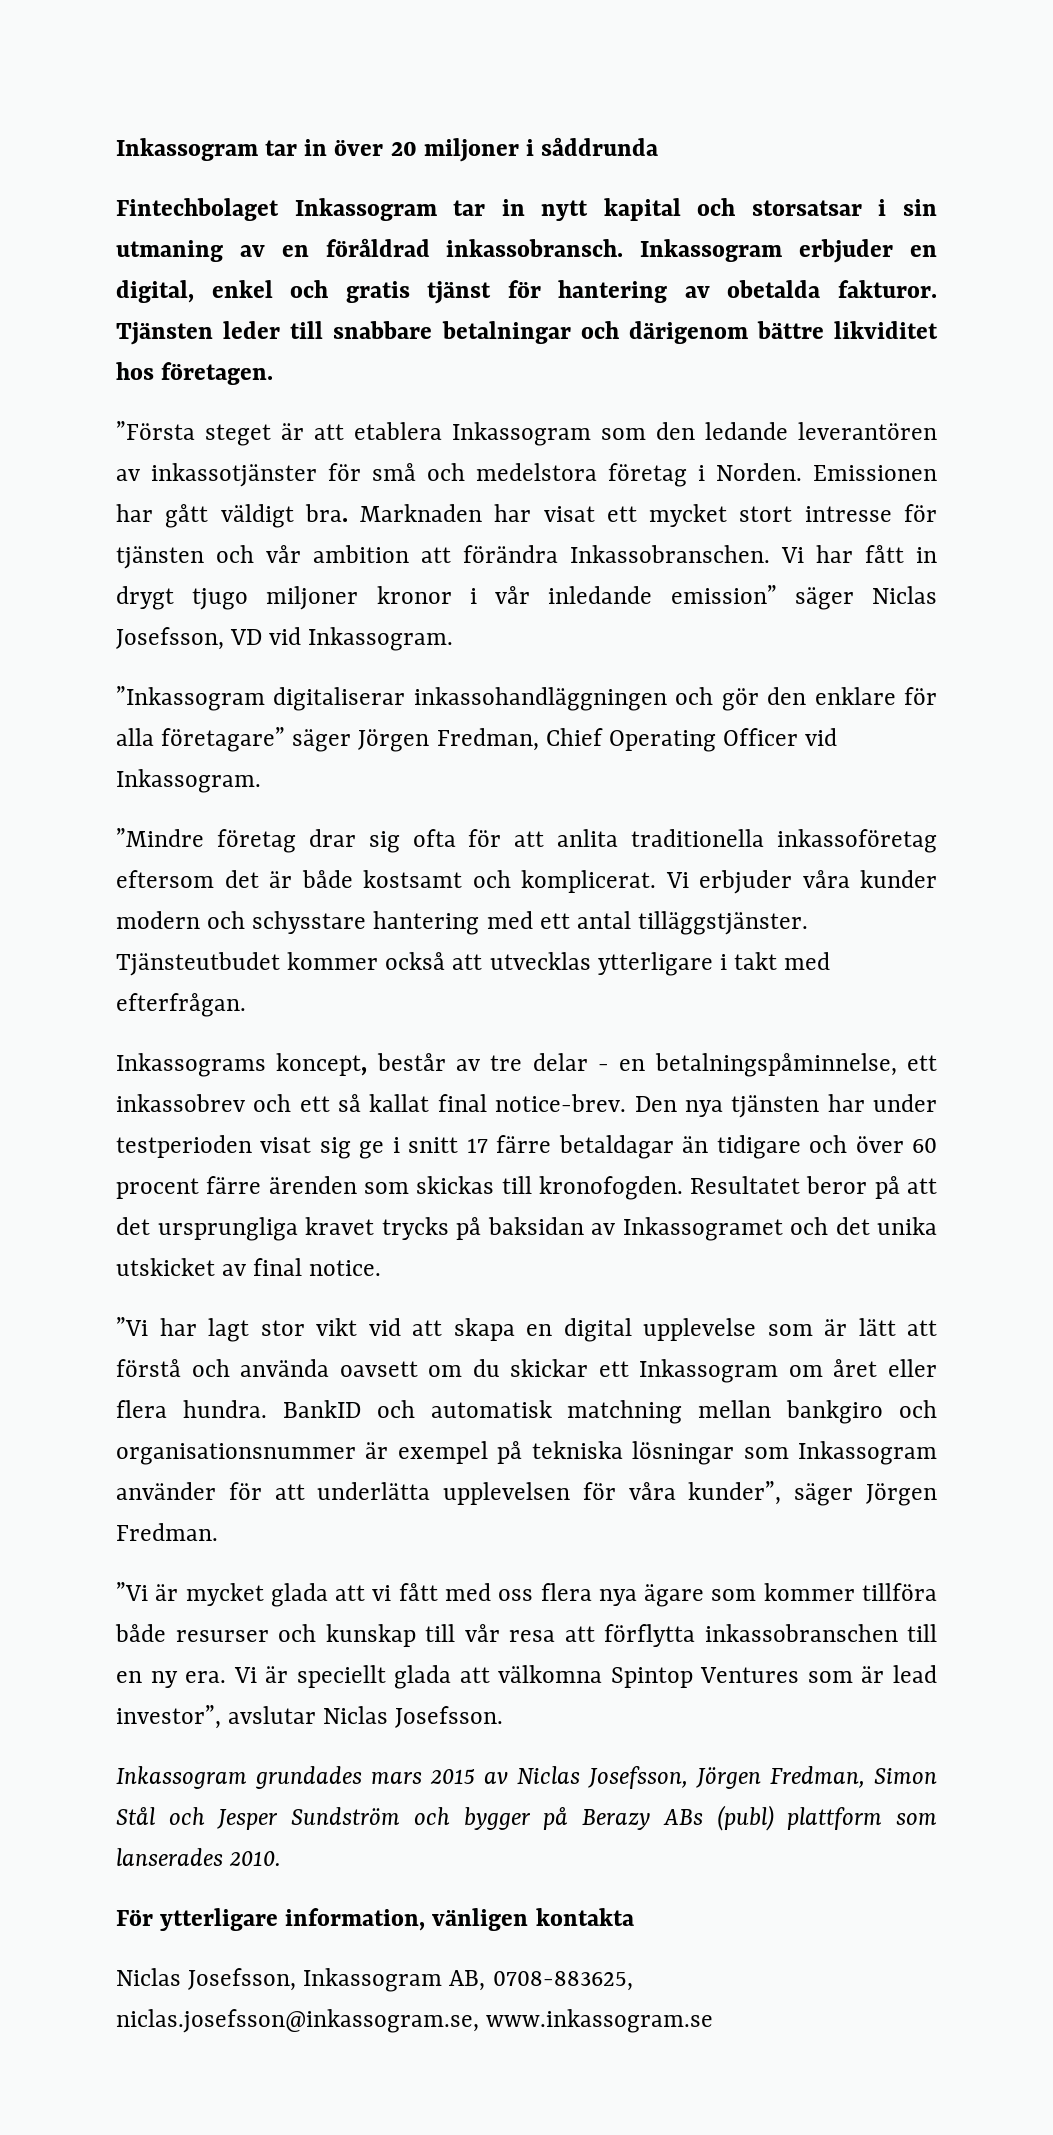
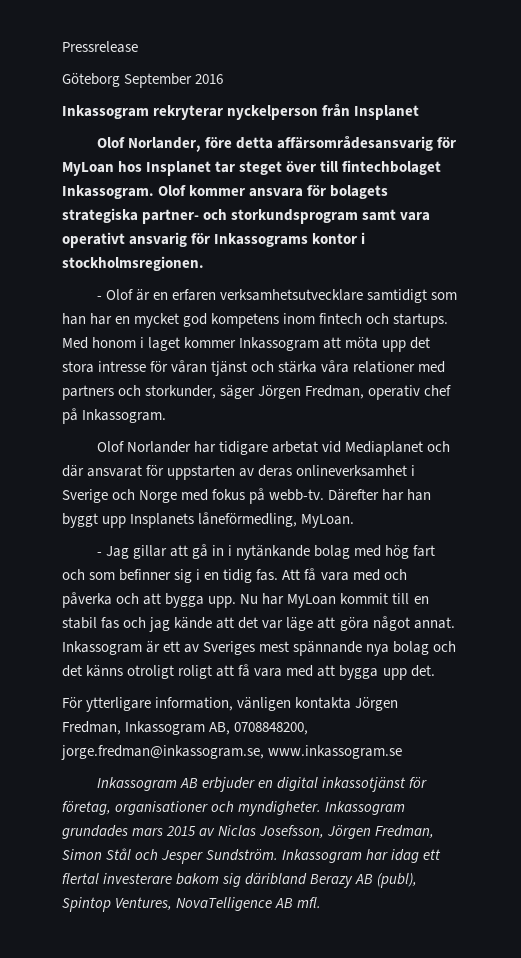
- Inkassogram tar in över 20 miljoner i såddrunda
- Fintechbolaget Inkassogram tar in nytt kapital och storsatsar i sin utmaning av en föråldrad inkassobransch. Inkassogram erbjuder en digital, enkel och gratis tjänst för hantering av obetalda fakturor. Tjänsten leder till snabbare betalningar och därigenom bättre likviditet hos företagen.
- ”Första steget är att etablera Inkassogram som den ledande leverantören av inkassotjänster för små och medelstora företag i Norden. Emissionen har gått väldigt bra. Marknaden har visat ett mycket stort intresse för tjänsten och vår ambition att förändra Inkassobranschen. Vi har fått in drygt tjugo miljoner kronor i vår inledande emission” säger Niclas Josefsson, VD vid Inkassogram.
- ”Inkassogram digitaliserar inkassohandläggningen och gör den enklare för alla företagare” säger Jörgen Fredman, Chief Operating Officer vid Inkassogram.
- ”Mindre företag drar sig ofta för att anlita traditionella inkassoföretag eftersom det är både kostsamt och komplicerat. Vi erbjuder våra kunder modern och schysstare hantering med ett antal tilläggstjänster. Tjänsteutbudet kommer också att utvecklas ytterligare i takt med efterfrågan.
- Inkassograms koncept, består av tre delar - en betalningspåminnelse, ett inkassobrev och ett så kallat final notice-brev. Den nya tjänsten har under testperioden visat sig ge i snitt 17 färre betaldagar än tidigare och över 60 procent färre ärenden som skickas till kronofogden. Resultatet beror på att det ursprungliga kravet trycks på baksidan av Inkassogramet och det unika utskicket av final notice.
- ”Vi har lagt stor vikt vid att skapa en digital upplevelse som är lätt att förstå och använda oavsett om du skickar ett Inkassogram om året eller flera hundra. BankID och automatisk matchning mellan bankgiro och organisationsnummer är exempel på tekniska lösningar som Inkassogram använder för att underlätta upplevelsen för våra kunder”, säger Jörgen Fredman.
- ”Vi är mycket glada att vi fått med oss flera nya ägare som kommer tillföra både resurser och kunskap till vår resa att förflytta inkassobranschen till en ny era. Vi är speciellt glada att välkomna Spintop Ventures som är lead investor”, avslutar Niclas Josefsson.
- Inkassogram grundades mars 2015 av Niclas Josefsson, Jörgen Fredman, Simon Stål och Jesper Sundström och bygger på Berazy ABs (publ) plattform som lanserades 2010.
- För ytterligare information, vänligen kontakta
- Niclas Josefsson, Inkassogram AB, 0708-883625, niclas.josefsson@inkassogram.se, www.inkassogram.se
+ Pressrelease
+ Göteborg September 2016
+ Inkassogram rekryterar nyckelperson från Insplanet
+ Olof Norlander, före detta affärsområdesansvarig för MyLoan hos Insplanet tar steget över till fintechbolaget Inkassogram. Olof kommer ansvara för bolagets strategiska partner- och storkundsprogram samt vara operativt ansvarig för Inkassograms kontor i stockholmsregionen.
+ - Olof är en erfaren verksamhetsutvecklare samtidigt som han har en mycket god kompetens inom fintech och startups. Med honom i laget kommer Inkassogram att möta upp det stora intresse för våran tjänst och stärka våra relationer med partners och storkunder, säger Jörgen Fredman, operativ chef på Inkassogram.
+ Olof Norlander har tidigare arbetat vid Mediaplanet och där ansvarat för uppstarten av deras onlineverksamhet i Sverige och Norge med fokus på webb-tv. Därefter har han byggt upp Insplanets låneförmedling, MyLoan.
+ - Jag gillar att gå in i nytänkande bolag med hög fart och som befinner sig i en tidig fas. Att få vara med och påverka och att bygga upp. Nu har MyLoan kommit till en stabil fas och jag kände att det var läge att göra något annat. Inkassogram är ett av Sveriges mest spännande nya bolag och det känns otroligt roligt att få vara med att bygga upp det.
+ För ytterligare information, vänligen kontakta Jörgen Fredman, Inkassogram AB, 0708848200, jorge.fredman@inkassogram.se, www.inkassogram.se
+ Inkassogram AB erbjuder en digital inkassotjänst för företag, organisationer och myndigheter. Inkassogram grundades mars 2015 av Niclas Josefsson, Jörgen Fredman, Simon Stål och Jesper Sundström. Inkassogram har idag ett flertal investerare bakom sig däribland Berazy AB (publ), Spintop Ventures, NovaTelligence AB mfl.

